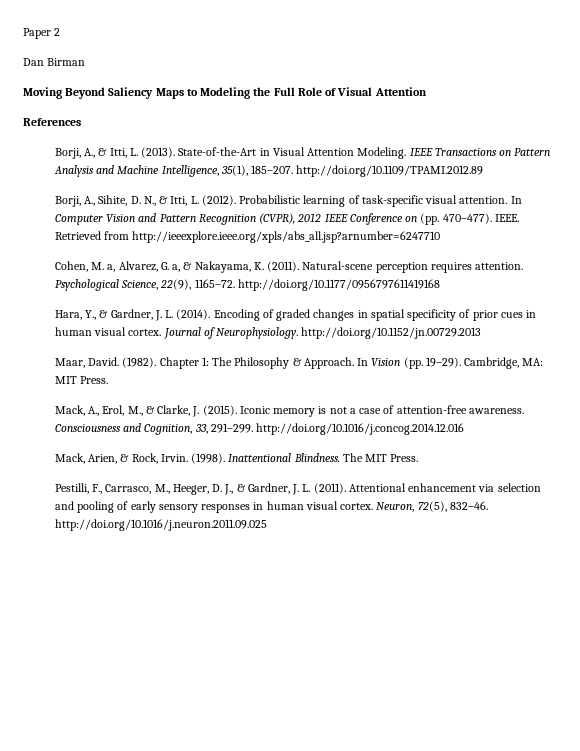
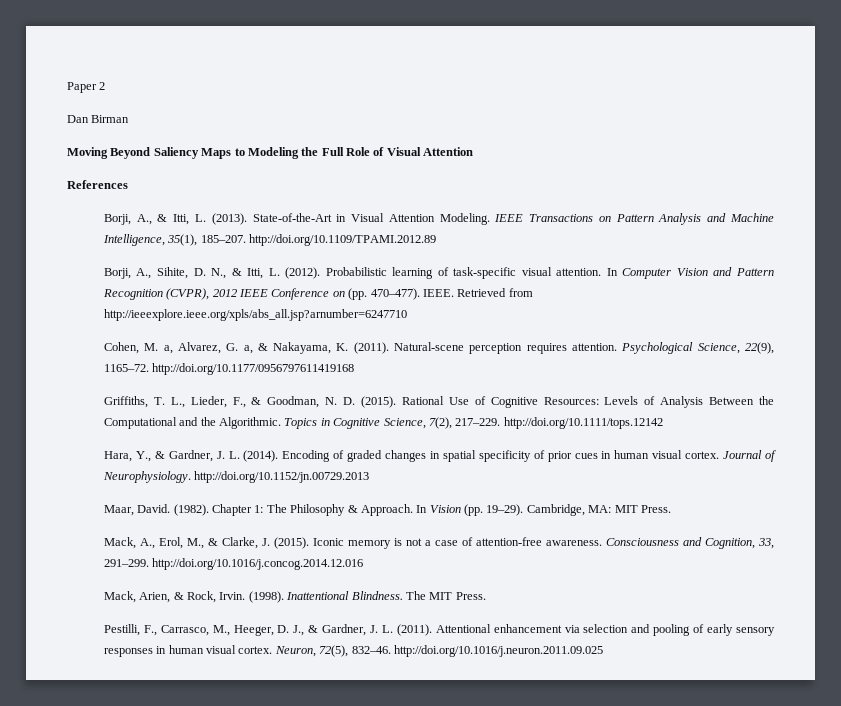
+ Griffiths, T. L., Lieder, F., & Goodman, N. D. (2015). Rational Use of Cognitive Resources: Levels of Analysis Between the Computational and the Algorithmic. Topics in Cognitive Science, 7(2), 217–229. http://doi.org/10.1111/tops.12142

